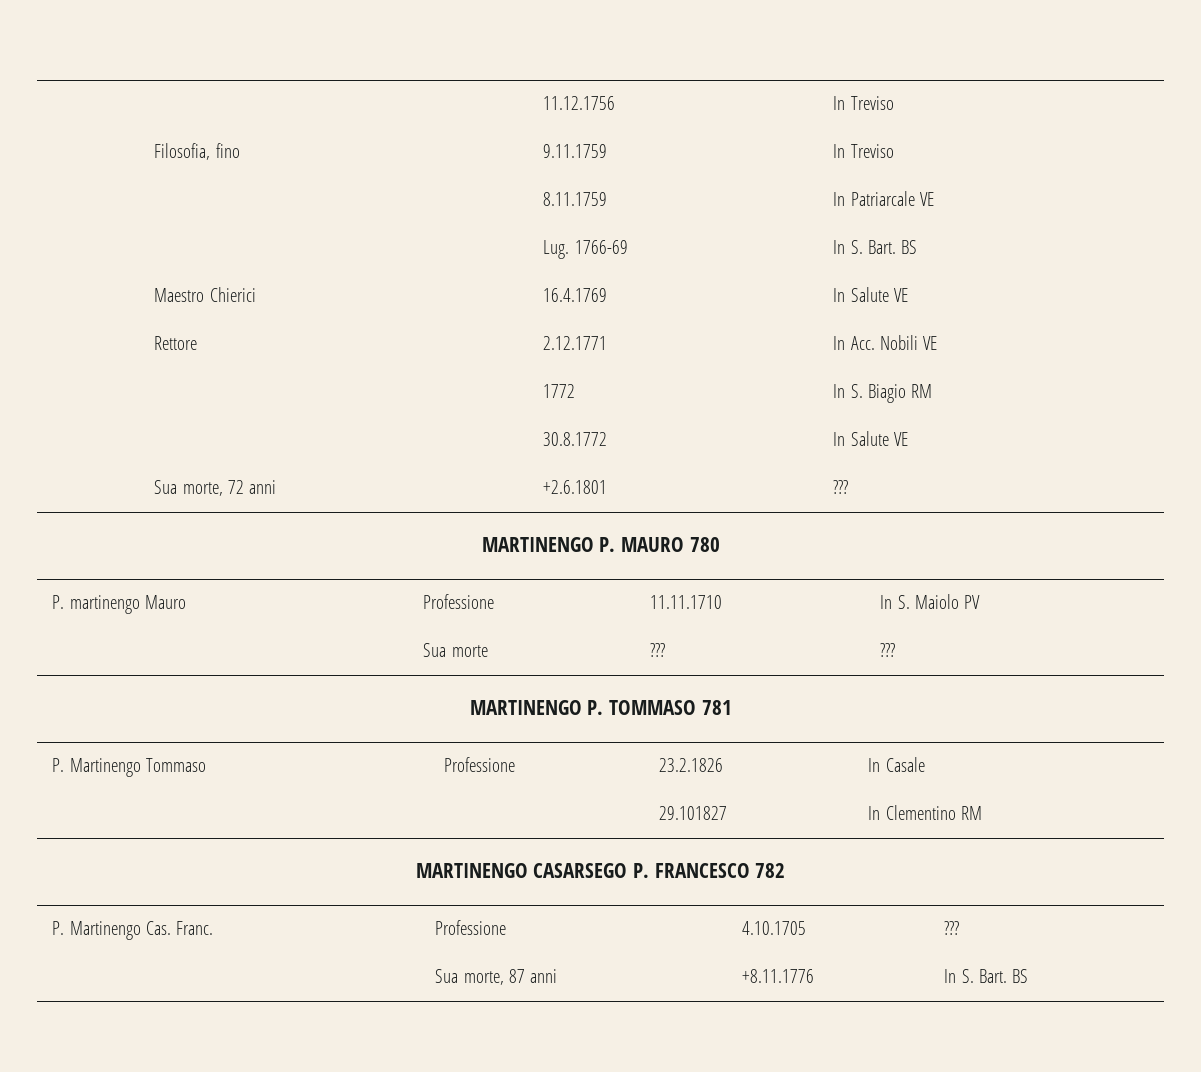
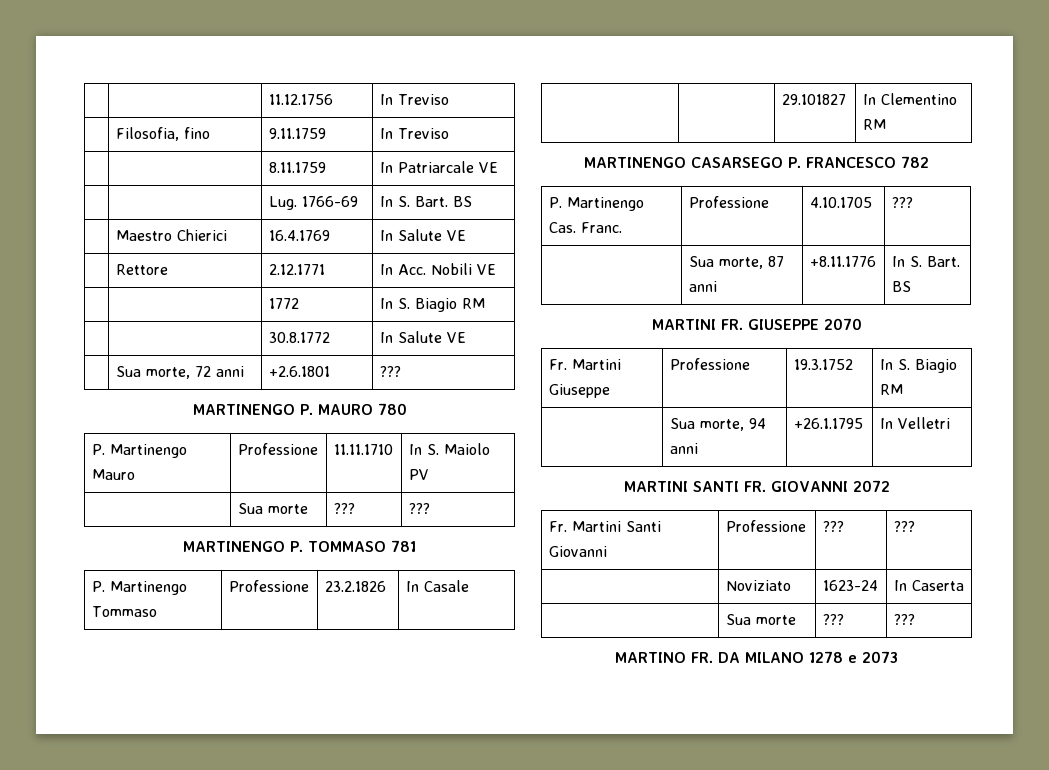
- P. martinengo Mauro | Professione | 11.11.1710 | In S. Maiolo PV
+ P. Martinengo Mauro | Professione | 11.11.1710 | In S. Maiolo PV
+ MARTINI FR. GIUSEPPE 2070
+ Fr. Martini Giuseppe | Professione | 19.3.1752 | In S. Biagio RM
+ | Sua morte, 94 anni | +26.1.1795 | In Velletri
+ MARTINI SANTI FR. GIOVANNI 2072
+ Fr. Martini Santi Giovanni | Professione | ??? | ???
+ | Noviziato | 1623-24 | In Caserta
+ | Sua morte | ??? | ???
+ MARTINO FR. DA MILANO 1278 e 2073

